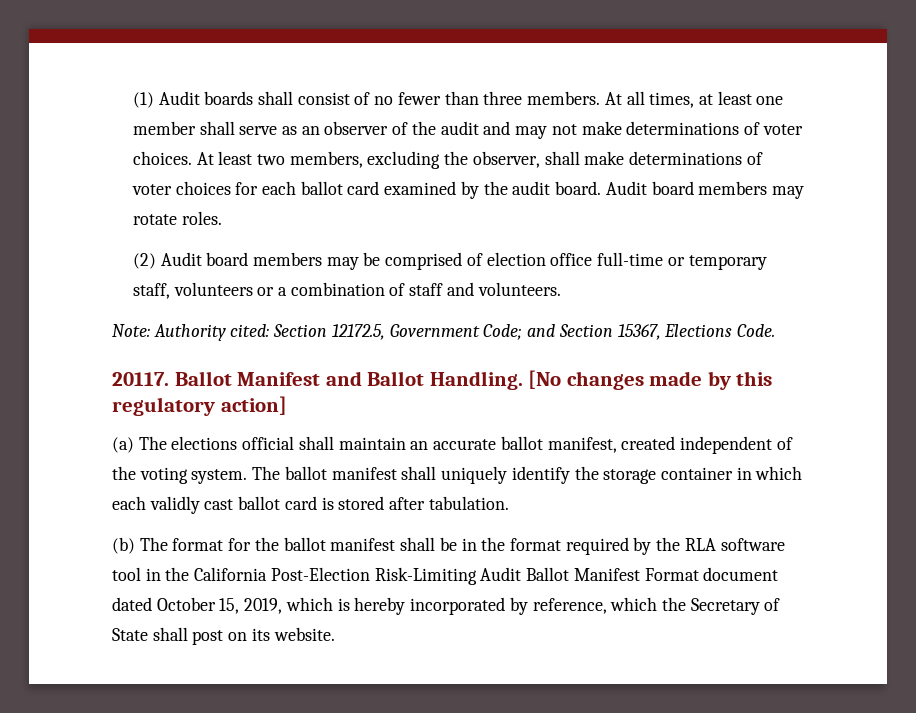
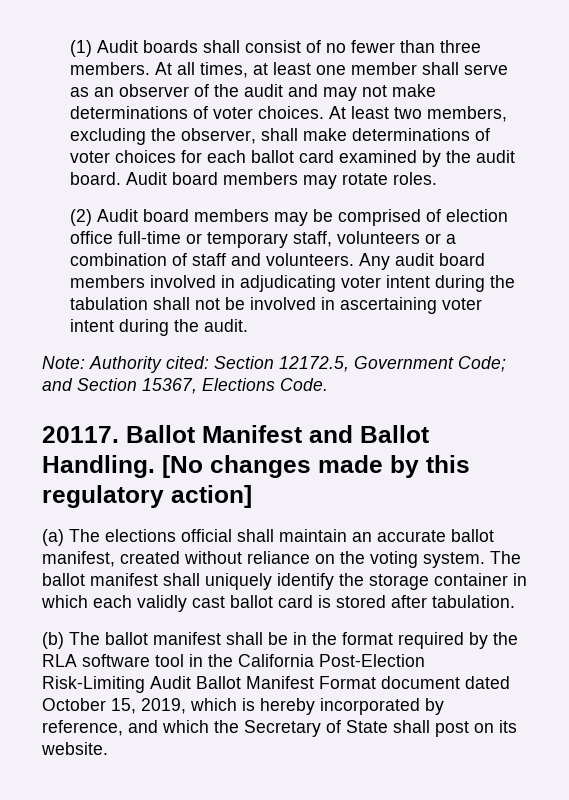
+ Any audit board members involved in adjudicating voter intent during the tabulation shall not be involved in ascertaining voter intent during the audit.
- (a) The elections official shall maintain an accurate ballot manifest, created independent of the voting system.
+ (a) The elections official shall maintain an accurate ballot manifest, created without reliance on the voting system.
- (b) The format for the ballot manifest shall be in the format required by the RLA software tool in the California Post-Election Risk-Limiting Audit Ballot Manifest Format document dated October 15, 2019, which is hereby incorporated by reference, which the Secretary of State shall post on its website.
+ (b) The ballot manifest shall be in the format required by the RLA software tool in the California Post-Election Risk-Limiting Audit Ballot Manifest Format document dated October 15, 2019, which is hereby incorporated by reference, and which the Secretary of State shall post on its website.

